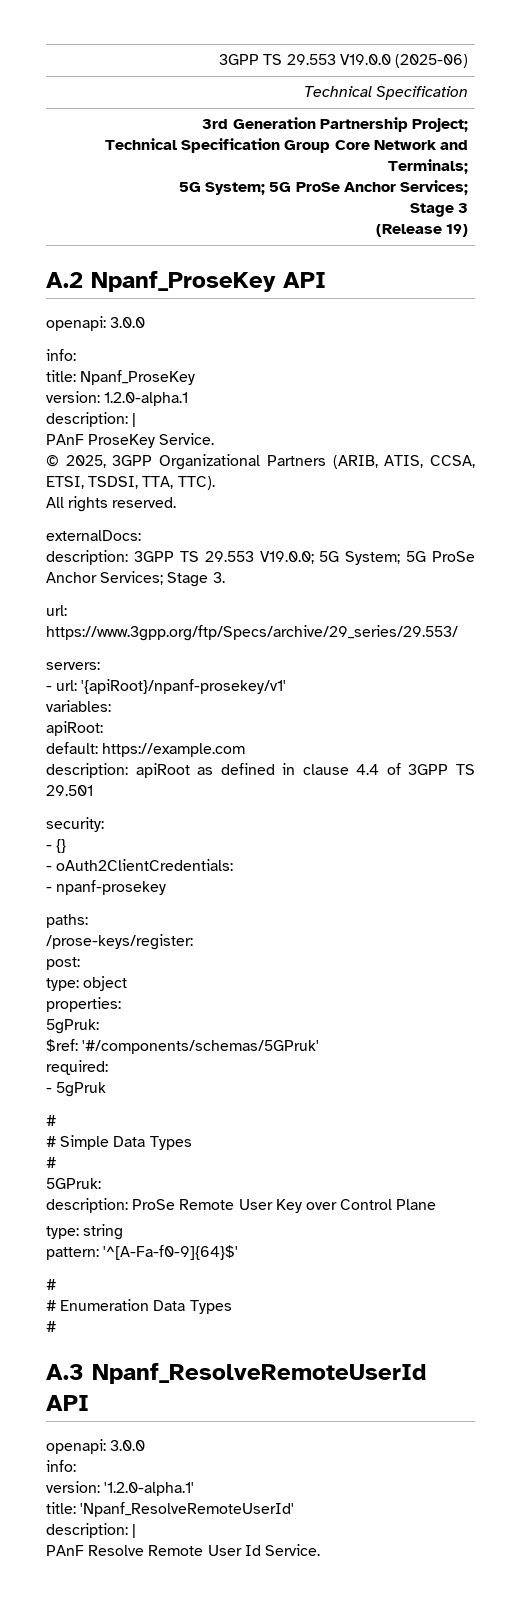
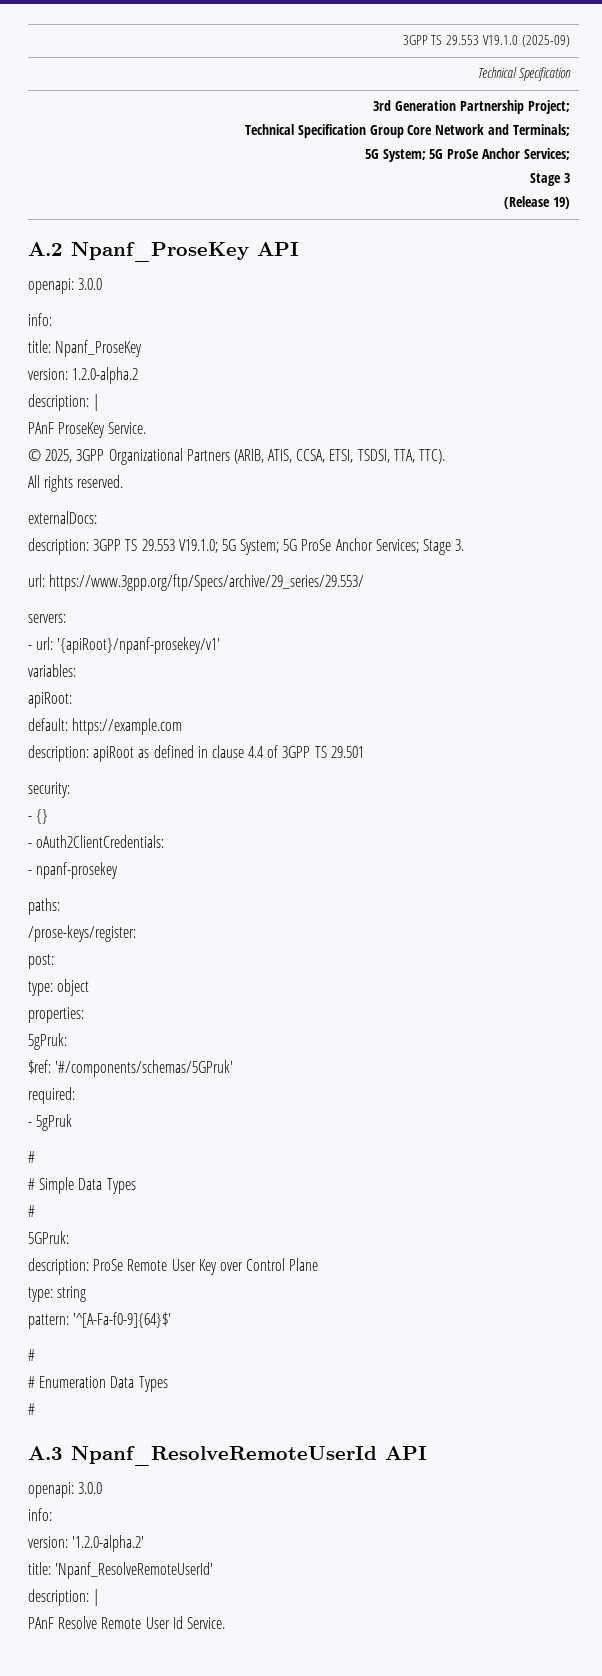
- 3GPP TS 29.553 V19.0.0 (2025-06)
+ 3GPP TS 29.553 V19.1.0 (2025-09)
- version: 1.2.0-alpha.1
+ version: 1.2.0-alpha.2
- description: 3GPP TS 29.553 V19.0.0; 5G System; 5G ProSe Anchor Services; Stage 3.
+ description: 3GPP TS 29.553 V19.1.0; 5G System; 5G ProSe Anchor Services; Stage 3.
- version: '1.2.0-alpha.1'
+ version: '1.2.0-alpha.2'

